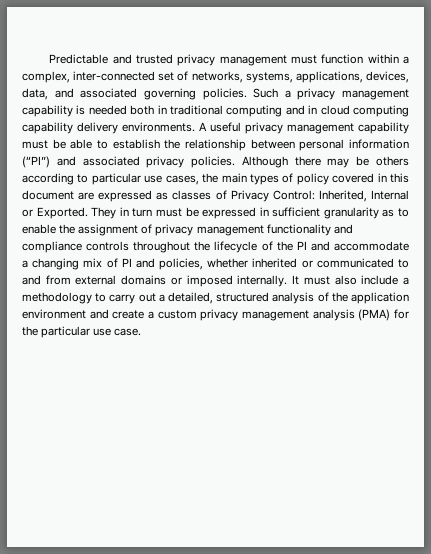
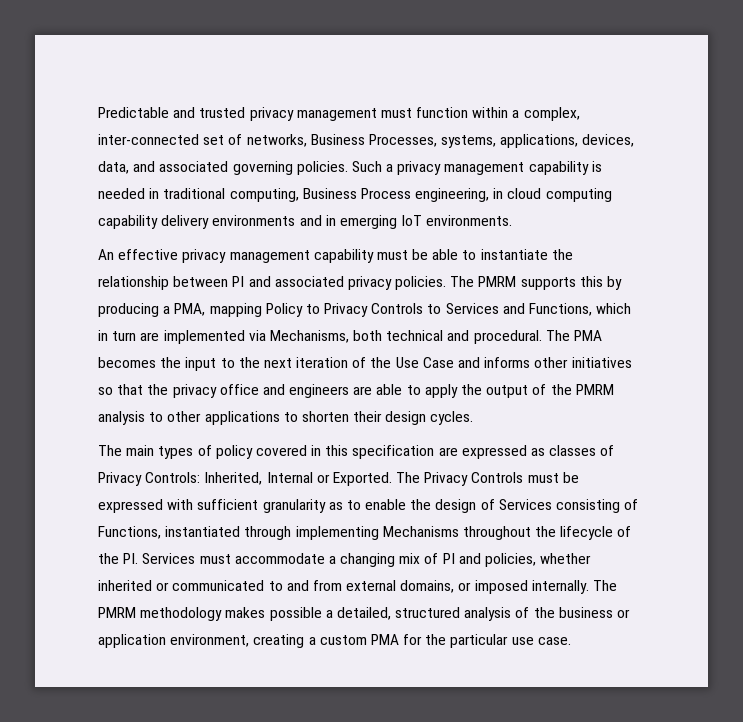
- Predictable and trusted privacy management must function within a complex, inter-connected set of networks, systems, applications, devices, data, and associated governing policies.
+ Predictable and trusted privacy management must function within a complex, inter-connected set of networks, Business Processes, systems, applications, devices, data, and associated governing policies.
- Such a privacy management capability is needed both in traditional computing and in cloud computing capability delivery environments. A useful privacy management capability must be able to establish the relationship between personal information (“PI”) and associated privacy policies.
+ Such a privacy management capability is needed in traditional computing, Business Process engineering, in cloud computing capability delivery environments and in emerging IoT environments.
+ An effective privacy management capability must be able to instantiate the relationship between PI and associated privacy policies.
- Although there may be others according to particular use cases, the main types of policy covered in this document are expressed as classes of Privacy Control: Inherited, Internal or Exported.
+ The PMRM supports this by producing a PMA, mapping Policy to Privacy Controls to Services and Functions, which in turn are implemented via Mechanisms, both technical and procedural. The PMA becomes the input to the next iteration of the Use Case and informs other initiatives so that the privacy office and engineers are able to apply the output of the PMRM analysis to other applications to shorten their design cycles.
+ The main types of policy covered in this specification are expressed as classes of Privacy Controls: Inherited, Internal or Exported.
- They in turn must be expressed in sufficient granularity as to enable the assignment of privacy management functionality and compliance controls throughout the lifecycle of the PI and accommodate a changing mix of PI and policies, whether inherited or communicated to and from external domains or imposed internally.
+ The Privacy Controls must be expressed with sufficient granularity as to enable the design of Services consisting of Functions, instantiated through implementing Mechanisms throughout the lifecycle of the PI. Services must accommodate a changing mix of PI and policies, whether inherited or communicated to and from external domains, or imposed internally.
- It must also include a methodology to carry out a detailed, structured analysis of the application environment and create a custom privacy management analysis (PMA) for the particular use case.
+ The PMRM methodology makes possible a detailed, structured analysis of the business or application environment, creating a custom PMA for the particular use case.

